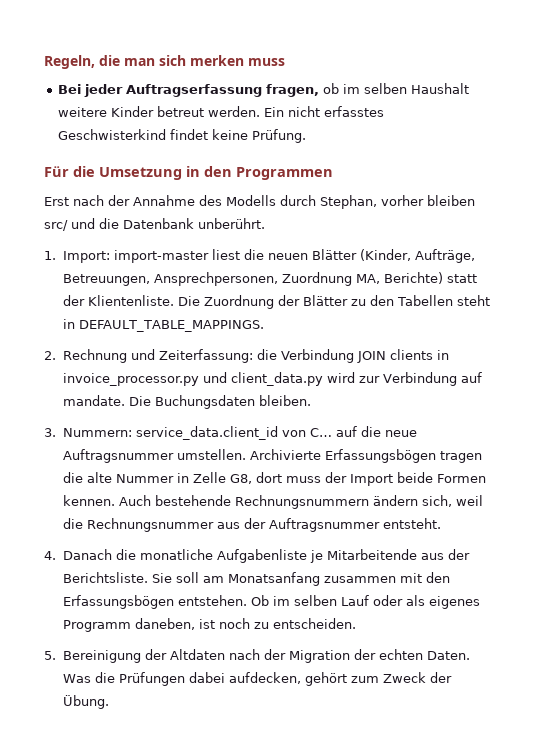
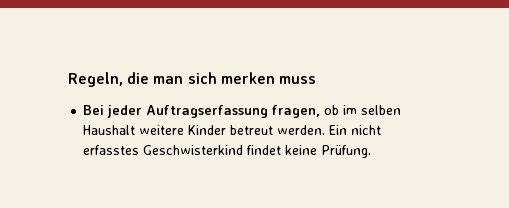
- Für die Umsetzung in den Programmen
- Erst nach der Annahme des Modells durch Stephan, vorher bleiben src/ und die Datenbank unberührt.
- 1. Import: import-master liest die neuen Blätter (Kinder, Aufträge, Betreuungen, Ansprechpersonen, Zuordnung MA, Berichte) statt der Klientenliste. Die Zuordnung der Blätter zu den Tabellen steht in DEFAULT_TABLE_MAPPINGS.
- 2. Rechnung und Zeiterfassung: die Verbindung JOIN clients in invoice_processor.py und client_data.py wird zur Verbindung auf mandate. Die Buchungsdaten bleiben.
- 3. Nummern: service_data.client_id von C… auf die neue Auftragsnummer umstellen. Archivierte Erfassungsbögen tragen die alte Nummer in Zelle G8, dort muss der Import beide Formen kennen. Auch bestehende Rechnungsnummern ändern sich, weil die Rechnungsnummer aus der Auftragsnummer entsteht.
- 4. Danach die monatliche Aufgabenliste je Mitarbeitende aus der Berichtsliste. Sie soll am Monatsanfang zusammen mit den Erfassungsbögen entstehen. Ob im selben Lauf oder als eigenes Programm daneben, ist noch zu entscheiden.
- 5. Bereinigung der Altdaten nach der Migration der echten Daten. Was die Prüfungen dabei aufdecken, gehört zum Zweck der Übung.

